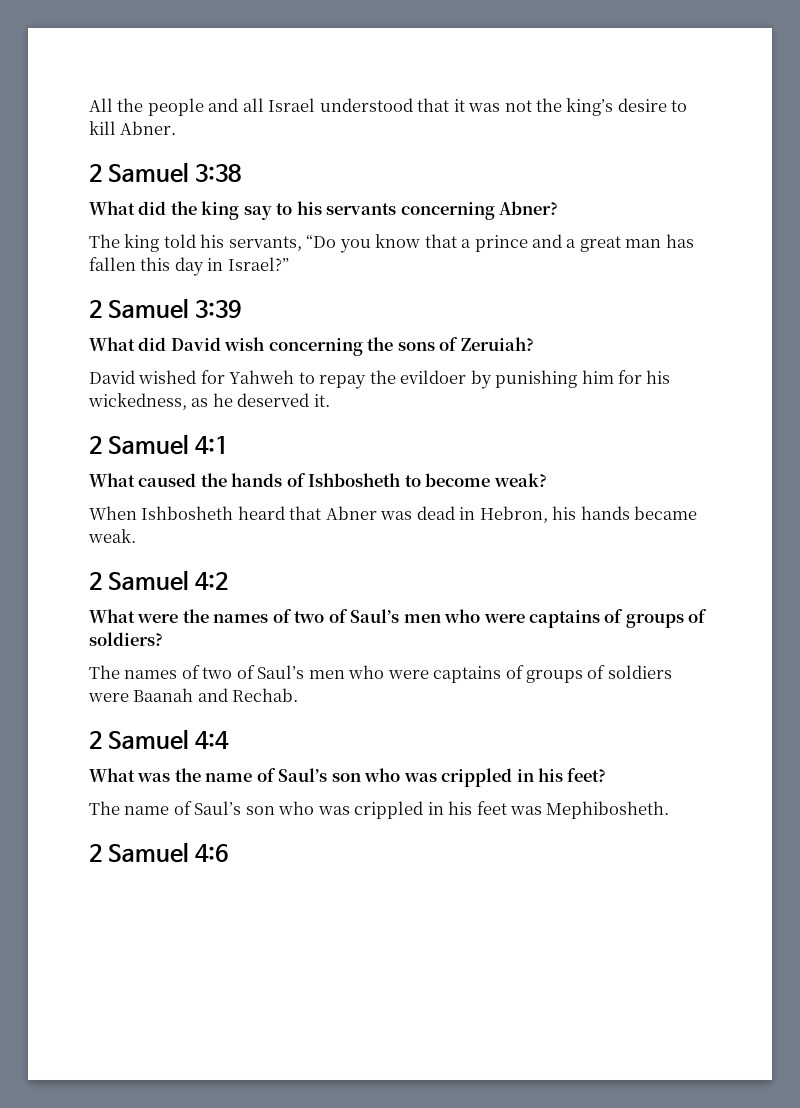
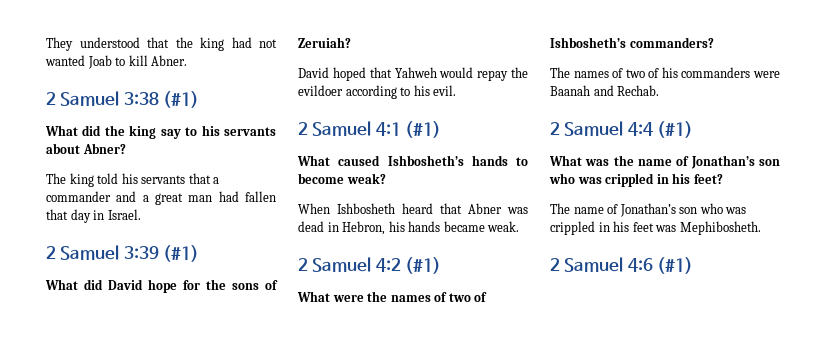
- All the people and all Israel understood that it was not the king’s desire to kill Abner.
+ They understood that the king had not wanted Joab to kill Abner.
- 2 Samuel 3:38
+ 2 Samuel 3:38 (#1)
- What did the king say to his servants concerning Abner?
+ What did the king say to his servants about Abner?
- The king told his servants, “Do you know that a prince and a great man has fallen this day in Israel?”
+ The king told his servants that a commander and a great man had fallen that day in Israel.
- 2 Samuel 3:39
+ 2 Samuel 3:39 (#1)
- What did David wish concerning the sons of Zeruiah?
+ What did David hope for the sons of Zeruiah?
- David wished for Yahweh to repay the evildoer by punishing him for his wickedness, as he deserved it.
+ David hoped that Yahweh would repay the evildoer according to his evil.
- 2 Samuel 4:1
+ 2 Samuel 4:1 (#1)
- What caused the hands of Ishbosheth to become weak?
+ What caused Ishbosheth’s hands to become weak?
- 2 Samuel 4:2
+ 2 Samuel 4:2 (#1)
- What were the names of two of Saul’s men who were captains of groups of soldiers?
+ What were the names of two of Ishbosheth’s commanders?
- The names of two of Saul’s men who were captains of groups of soldiers were Baanah and Rechab.
+ The names of two of his commanders were Baanah and Rechab.
- 2 Samuel 4:4
+ 2 Samuel 4:4 (#1)
- What was the name of Saul’s son who was crippled in his feet?
+ What was the name of Jonathan’s son who was crippled in his feet?
- The name of Saul’s son who was crippled in his feet was Mephibosheth.
+ The name of Jonathan’s son who was crippled in his feet was Mephibosheth.
- 2 Samuel 4:6
+ 2 Samuel 4:6 (#1)

